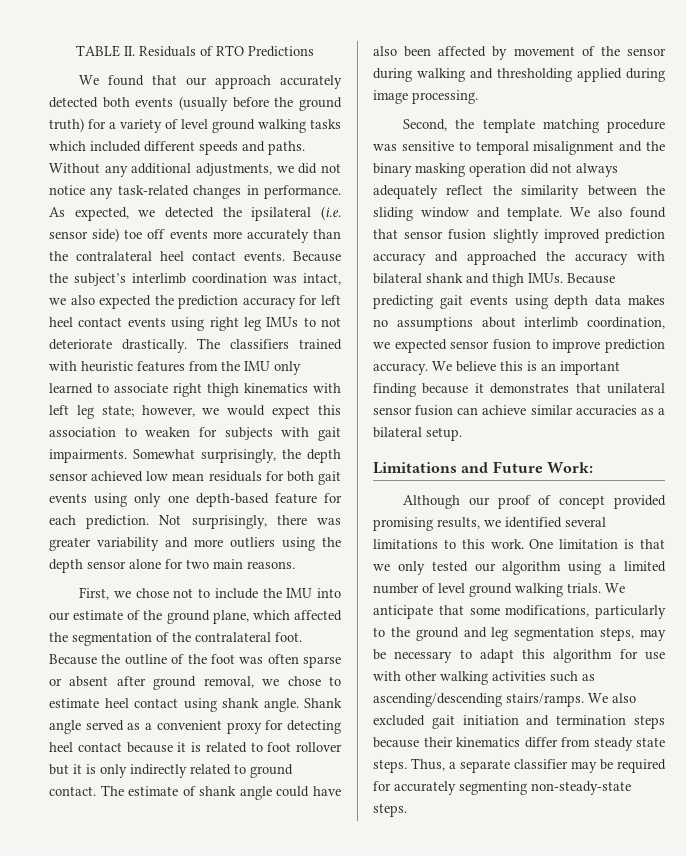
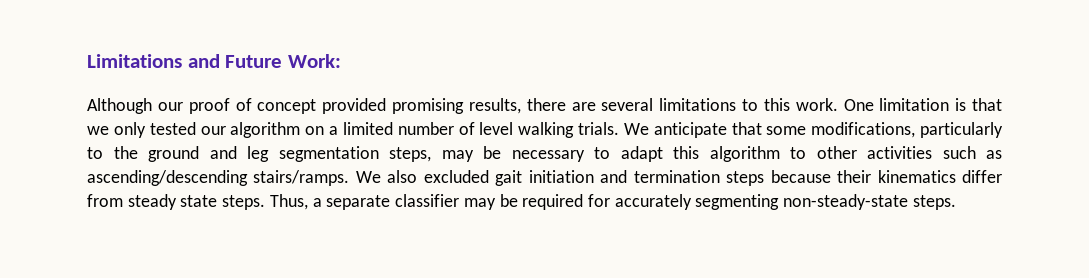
- TABLE II. Residuals of RTO Predictions
- We found that our approach accurately detected both events (usually before the ground truth) for a variety of level ground walking tasks which included different speeds and paths. Without any additional adjustments, we did not notice any task-related changes in performance. As expected, we detected the ipsilateral (i.e. sensor side) toe off events more accurately than the contralateral heel contact events. Because the subject’s interlimb coordination was intact, we also expected the prediction accuracy for left heel contact events using right leg IMUs to not deteriorate drastically. The classifiers trained with heuristic features from the IMU only learned to associate right thigh kinematics with left leg state; however, we would expect this association to weaken for subjects with gait impairments. Somewhat surprisingly, the depth sensor achieved low mean residuals for both gait events using only one depth-based feature for each prediction. Not surprisingly, there was greater variability and more outliers using the depth sensor alone for two main reasons.
- First, we chose not to include the IMU into our estimate of the ground plane, which affected the segmentation of the contralateral foot. Because the outline of the foot was often sparse or absent after ground removal, we chose to estimate heel contact using shank angle. Shank angle served as a convenient proxy for detecting heel contact because it is related to foot rollover but it is only indirectly related to ground contact. The estimate of shank angle could have also been affected by movement of the sensor during walking and thresholding applied during image processing.
- Second, the template matching procedure was sensitive to temporal misalignment and the binary masking operation did not always adequately reflect the similarity between the sliding window and template. We also found that sensor fusion slightly improved prediction accuracy and approached the accuracy with bilateral shank and thigh IMUs. Because predicting gait events using depth data makes no assumptions about interlimb coordination, we expected sensor fusion to improve prediction accuracy. We believe this is an important finding because it demonstrates that unilateral sensor fusion can achieve similar accuracies as a bilateral setup.
- Although our proof of concept provided promising results, we identified several limitations to this work.
+ Although our proof of concept provided promising results, there are several limitations to this work.
- One limitation is that we only tested our algorithm using a limited number of level ground walking trials.
+ One limitation is that we only tested our algorithm on a limited number of level walking trials.
- We anticipate that some modifications, particularly to the ground and leg segmentation steps, may be necessary to adapt this algorithm for use with other walking activities such as ascending/descending stairs/ramps.
+ We anticipate that some modifications, particularly to the ground and leg segmentation steps, may be necessary to adapt this algorithm to other activities such as ascending/descending stairs/ramps.

